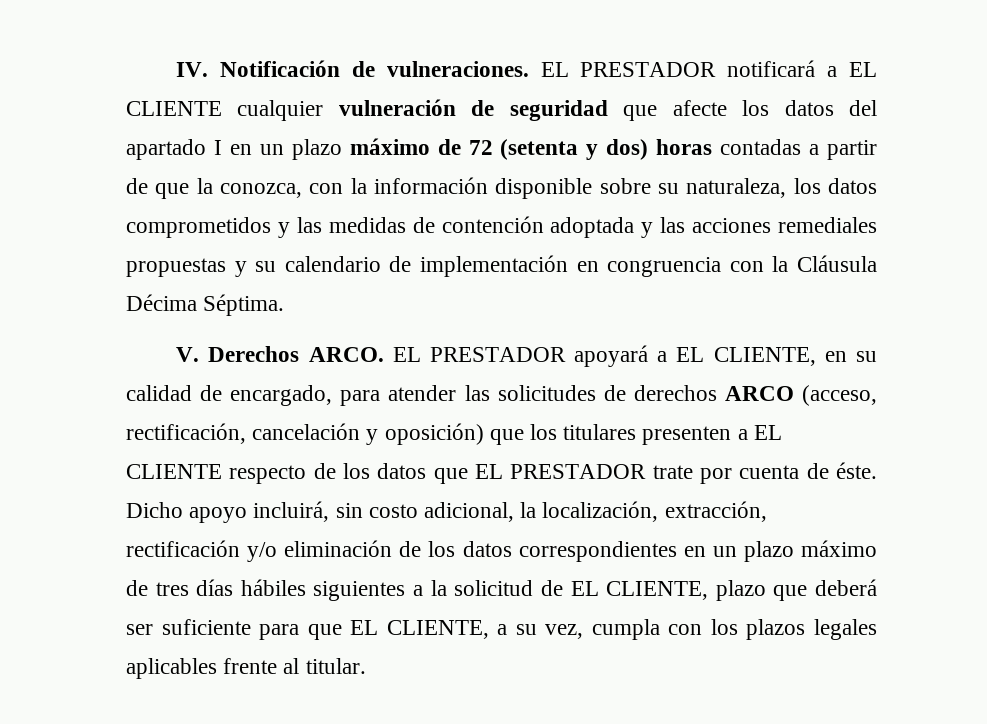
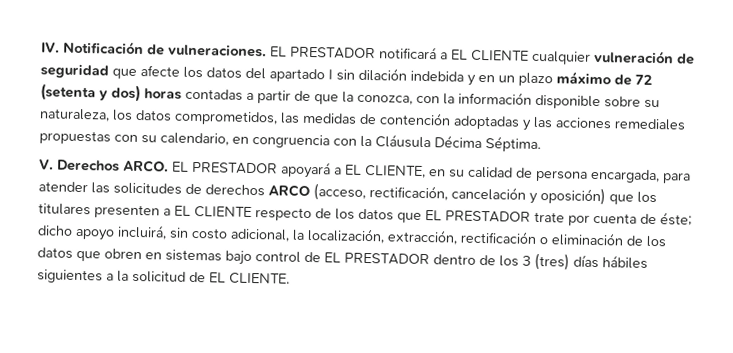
- EL PRESTADOR notificará a EL CLIENTE cualquier vulneración de seguridad que afecte los datos del apartado I en un plazo máximo de 72 (setenta y dos) horas contadas a partir de que la conozca, con la información disponible sobre su naturaleza, los datos comprometidos y las medidas de contención adoptada y las acciones remediales propuestas y su calendario de implementación en congruencia con la Cláusula Décima Séptima.
+ EL PRESTADOR notificará a EL CLIENTE cualquier vulneración de seguridad que afecte los datos del apartado I sin dilación indebida y en un plazo máximo de 72 (setenta y dos) horas contadas a partir de que la conozca, con la información disponible sobre su naturaleza, los datos comprometidos, las medidas de contención adoptadas y las acciones remediales propuestas con su calendario, en congruencia con la Cláusula Décima Séptima.
- EL PRESTADOR apoyará a EL CLIENTE, en su calidad de encargado, para atender las solicitudes de derechos ARCO (acceso, rectificación, cancelación y oposición) que los titulares presenten a EL CLIENTE respecto de los datos que EL PRESTADOR trate por cuenta de éste. Dicho apoyo incluirá, sin costo adicional, la localización, extracción, rectificación y/o eliminación de los datos correspondientes en un plazo máximo de tres días hábiles siguientes a la solicitud de EL CLIENTE, plazo que deberá ser suficiente para que EL CLIENTE, a su vez, cumpla con los plazos legales aplicables frente al titular.
+ EL PRESTADOR apoyará a EL CLIENTE, en su calidad de persona encargada, para atender las solicitudes de derechos ARCO (acceso, rectificación, cancelación y oposición) que los titulares presenten a EL CLIENTE respecto de los datos que EL PRESTADOR trate por cuenta de éste; dicho apoyo incluirá, sin costo adicional, la localización, extracción, rectificación o eliminación de los datos que obren en sistemas bajo control de EL PRESTADOR dentro de los 3 (tres) días hábiles siguientes a la solicitud de EL CLIENTE.

